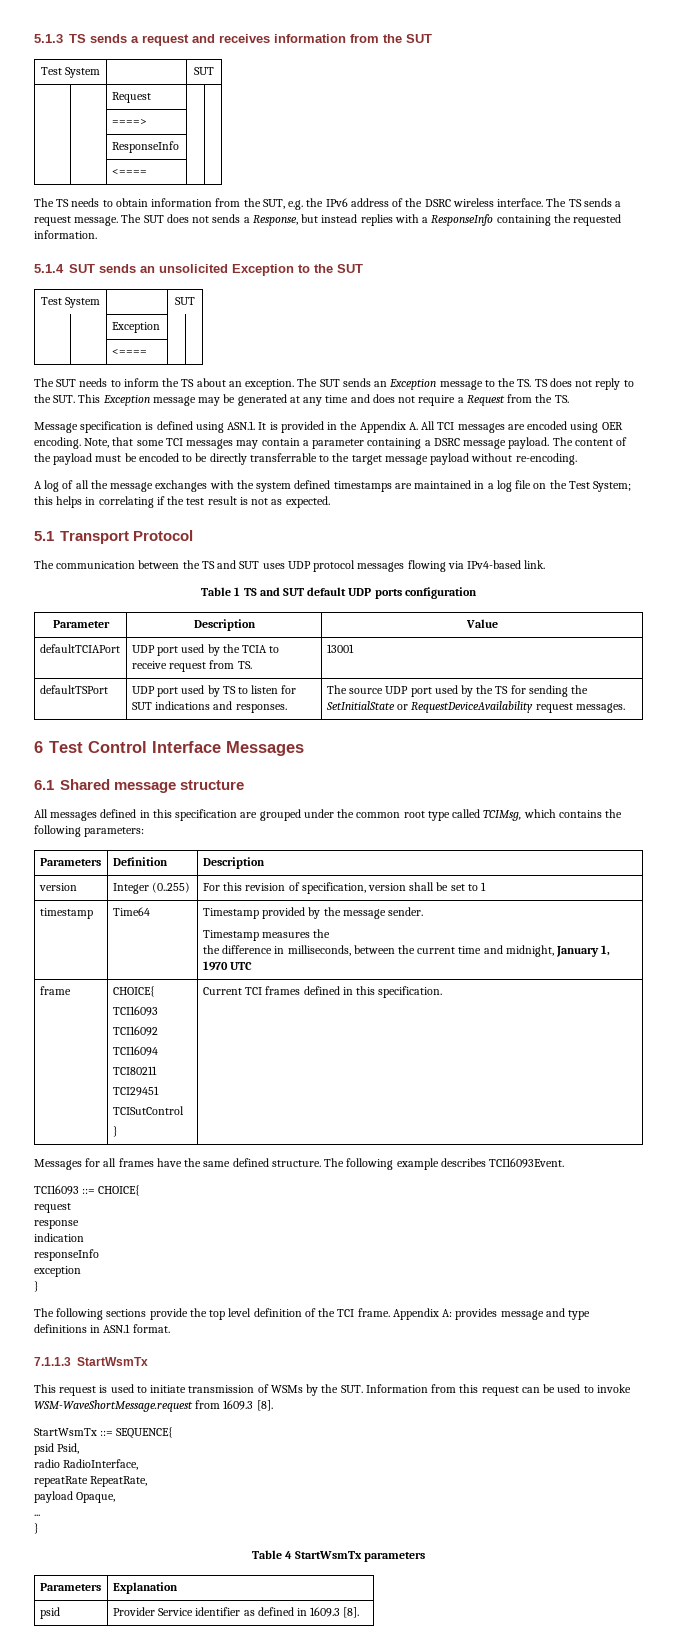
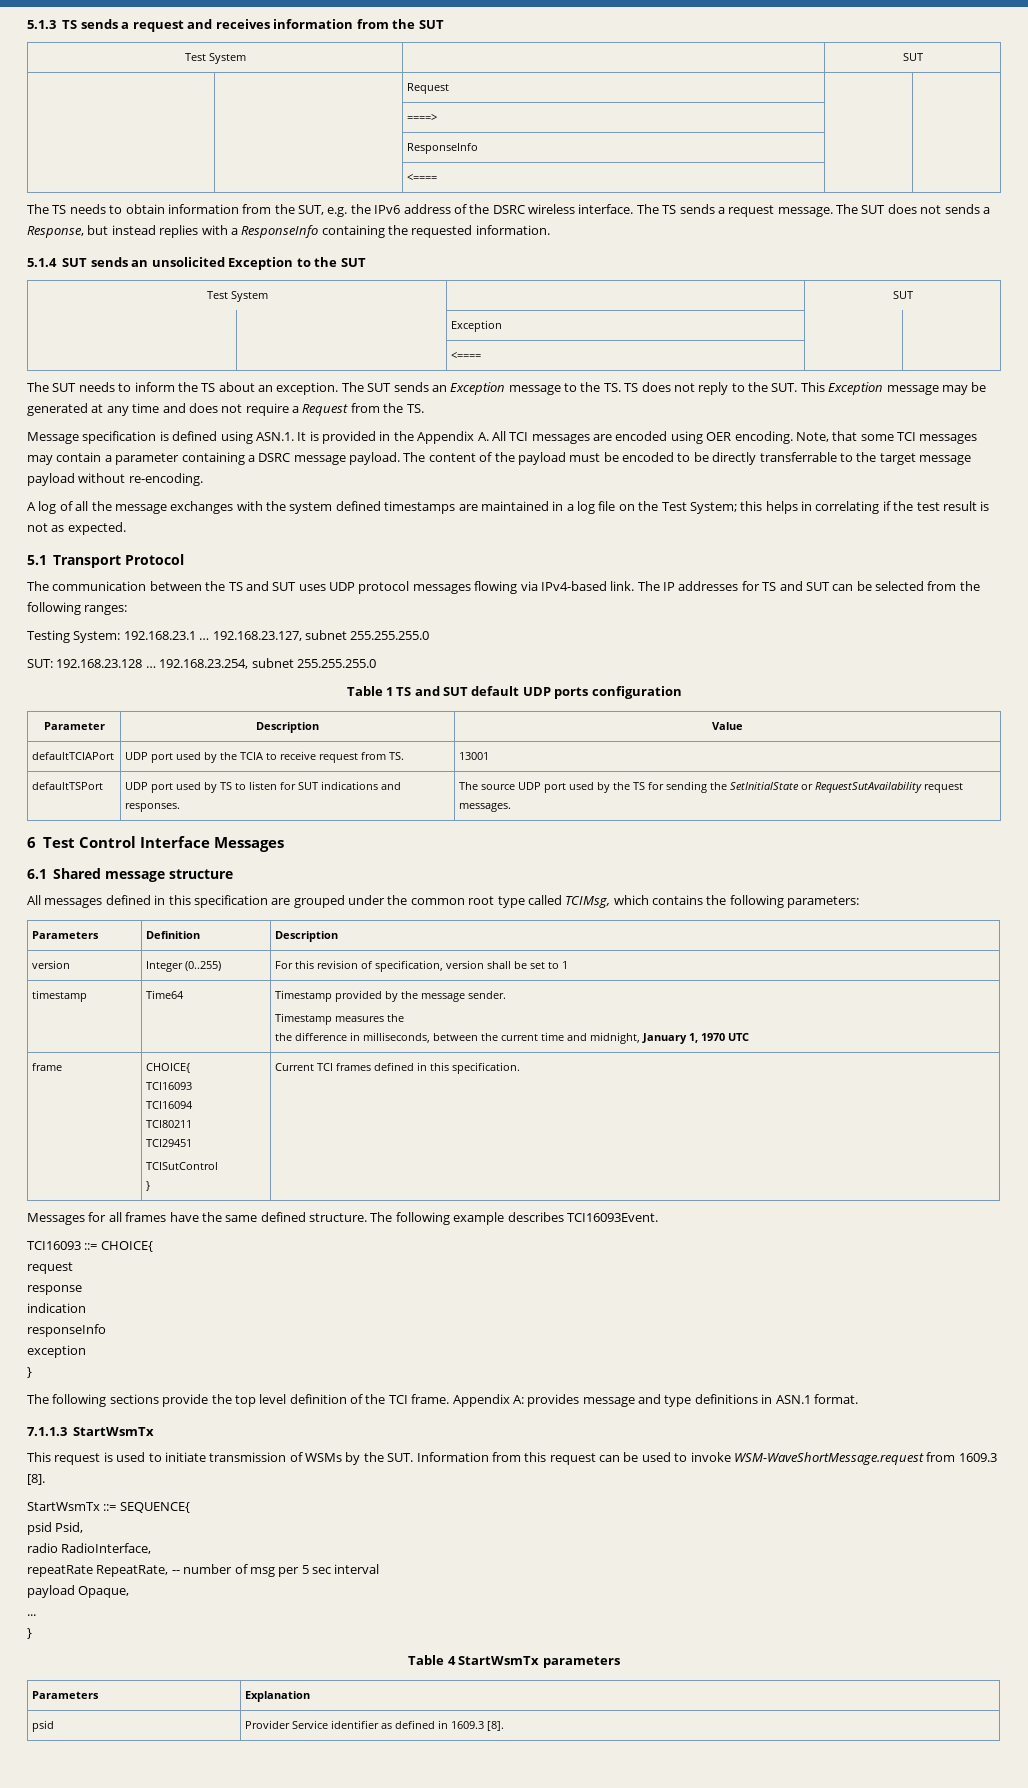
+ The IP addresses for TS and SUT can be selected from the following ranges:
+ Testing System: 192.168.23.1 … 192.168.23.127, subnet 255.255.255.0
+ SUT: 192.168.23.128 … 192.168.23.254, subnet 255.255.255.0
- defaultTSPort | UDP port used by TS to listen for SUT indications and responses. | The source UDP port used by the TS for sending the SetInitialState or RequestDeviceAvailability request messages.
+ defaultTSPort | UDP port used by TS to listen for SUT indications and responses. | The source UDP port used by the TS for sending the SetInitialState or RequestSutAvailability request messages.
  frame | CHOICE{
  TCI16093
- TCI16092
- repeatRate RepeatRate,
+ repeatRate RepeatRate, -- number of msg per 5 sec interval

